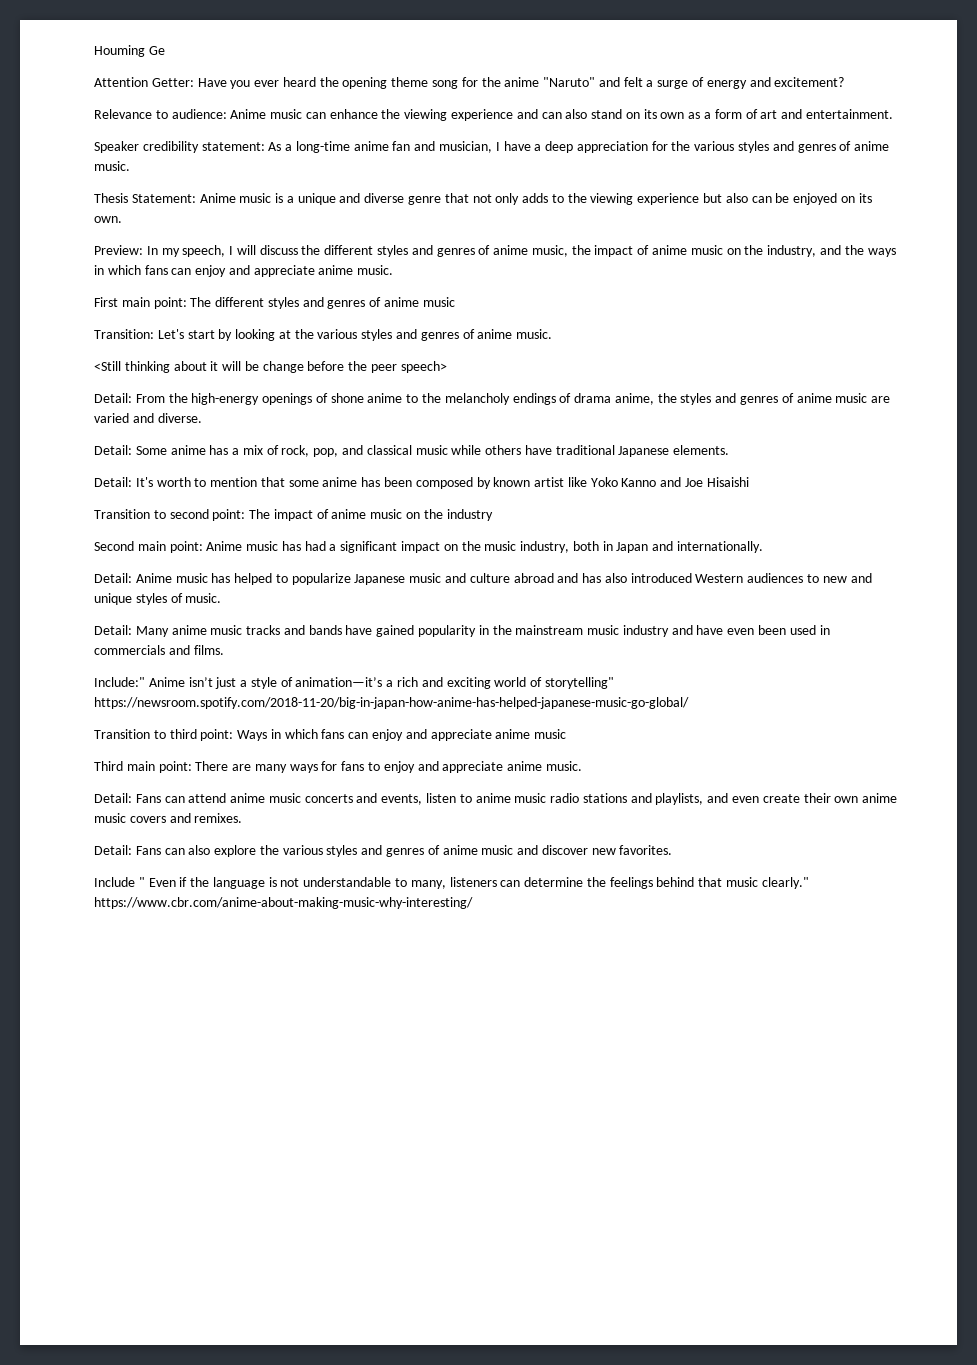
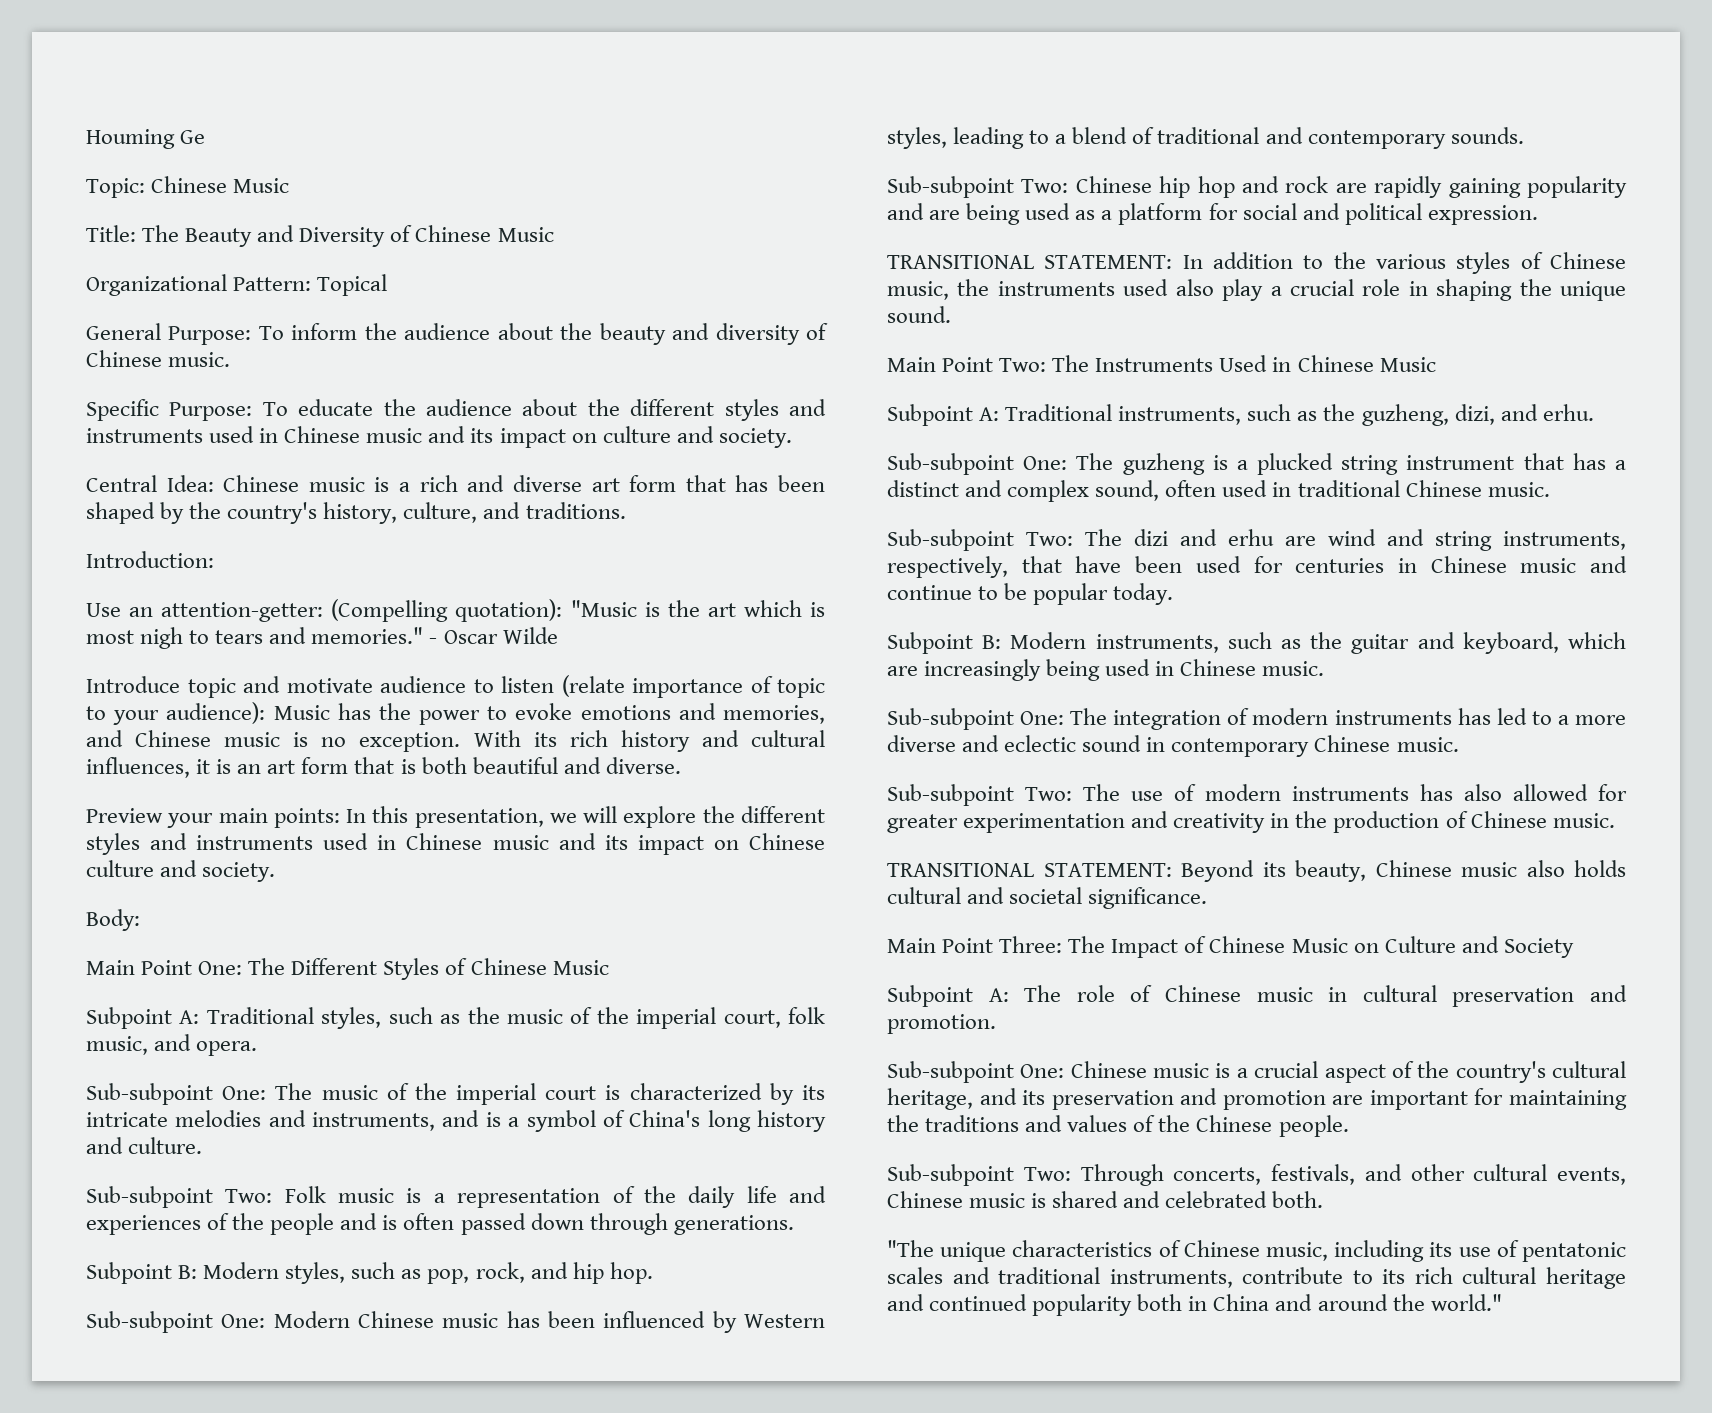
- Attention Getter: Have you ever heard the opening theme song for the anime "Naruto" and felt a surge of energy and excitement?
- Relevance to audience: Anime music can enhance the viewing experience and can also stand on its own as a form of art and entertainment.
- Speaker credibility statement: As a long-time anime fan and musician, I have a deep appreciation for the various styles and genres of anime music.
- Thesis Statement: Anime music is a unique and diverse genre that not only adds to the viewing experience but also can be enjoyed on its own.
- Preview: In my speech, I will discuss the different styles and genres of anime music, the impact of anime music on the industry, and the ways in which fans can enjoy and appreciate anime music.
- First main point: The different styles and genres of anime music
- Transition: Let's start by looking at the various styles and genres of anime music.
- <Still thinking about it will be change before the peer speech>
- Detail: From the high-energy openings of shone anime to the melancholy endings of drama anime, the styles and genres of anime music are varied and diverse.
- Detail: Some anime has a mix of rock, pop, and classical music while others have traditional Japanese elements.
- Detail: It's worth to mention that some anime has been composed by known artist like Yoko Kanno and Joe Hisaishi
- Transition to second point: The impact of anime music on the industry
- Second main point: Anime music has had a significant impact on the music industry, both in Japan and internationally.
- Detail: Anime music has helped to popularize Japanese music and culture abroad and has also introduced Western audiences to new and unique styles of music.
- Detail: Many anime music tracks and bands have gained popularity in the mainstream music industry and have even been used in commercials and films.
- Include:" Anime isn’t just a style of animation—it’s a rich and exciting world of storytelling" https://newsroom.spotify.com/2018-11-20/big-in-japan-how-anime-has-helped-japanese-music-go-global/
- Transition to third point: Ways in which fans can enjoy and appreciate anime music
- Third main point: There are many ways for fans to enjoy and appreciate anime music.
- Detail: Fans can attend anime music concerts and events, listen to anime music radio stations and playlists, and even create their own anime music covers and remixes.
- Detail: Fans can also explore the various styles and genres of anime music and discover new favorites.
- Include " Even if the language is not understandable to many, listeners can determine the feelings behind that music clearly." https://www.cbr.com/anime-about-making-music-why-interesting/
+ Topic: Chinese Music
+ Title: The Beauty and Diversity of Chinese Music
+ Organizational Pattern: Topical
+ General Purpose: To inform the audience about the beauty and diversity of Chinese music.
+ Specific Purpose: To educate the audience about the different styles and instruments used in Chinese music and its impact on culture and society.
+ Central Idea: Chinese music is a rich and diverse art form that has been shaped by the country's history, culture, and traditions.
+ Introduction:
+ Use an attention-getter: (Compelling quotation): "Music is the art which is most nigh to tears and memories." - Oscar Wilde
+ Introduce topic and motivate audience to listen (relate importance of topic to your audience): Music has the power to evoke emotions and memories, and Chinese music is no exception. With its rich history and cultural influences, it is an art form that is both beautiful and diverse.
+ Preview your main points: In this presentation, we will explore the different styles and instruments used in Chinese music and its impact on Chinese culture and society.
+ Body:
+ Main Point One: The Different Styles of Chinese Music
+ Subpoint A: Traditional styles, such as the music of the imperial court, folk music, and opera.
+ Sub-subpoint One: The music of the imperial court is characterized by its intricate melodies and instruments, and is a symbol of China's long history and culture.
+ Sub-subpoint Two: Folk music is a representation of the daily life and experiences of the people and is often passed down through generations.
+ Subpoint B: Modern styles, such as pop, rock, and hip hop.
+ Sub-subpoint One: Modern Chinese music has been influenced by Western styles, leading to a blend of traditional and contemporary sounds.
+ Sub-subpoint Two: Chinese hip hop and rock are rapidly gaining popularity and are being used as a platform for social and political expression.
+ TRANSITIONAL STATEMENT: In addition to the various styles of Chinese music, the instruments used also play a crucial role in shaping the unique sound.
+ Main Point Two: The Instruments Used in Chinese Music
+ Subpoint A: Traditional instruments, such as the guzheng, dizi, and erhu.
+ Sub-subpoint One: The guzheng is a plucked string instrument that has a distinct and complex sound, often used in traditional Chinese music.
+ Sub-subpoint Two: The dizi and erhu are wind and string instruments, respectively, that have been used for centuries in Chinese music and continue to be popular today.
+ Subpoint B: Modern instruments, such as the guitar and keyboard, which are increasingly being used in Chinese music.
+ Sub-subpoint One: The integration of modern instruments has led to a more diverse and eclectic sound in contemporary Chinese music.
+ Sub-subpoint Two: The use of modern instruments has also allowed for greater experimentation and creativity in the production of Chinese music.
+ TRANSITIONAL STATEMENT: Beyond its beauty, Chinese music also holds cultural and societal significance.
+ Main Point Three: The Impact of Chinese Music on Culture and Society
+ Subpoint A: The role of Chinese music in cultural preservation and promotion.
+ Sub-subpoint One: Chinese music is a crucial aspect of the country's cultural heritage, and its preservation and promotion are important for maintaining the traditions and values of the Chinese people.
+ Sub-subpoint Two: Through concerts, festivals, and other cultural events, Chinese music is shared and celebrated both.
+ "The unique characteristics of Chinese music, including its use of pentatonic scales and traditional instruments, contribute to its rich cultural heritage and continued popularity both in China and around the world."

